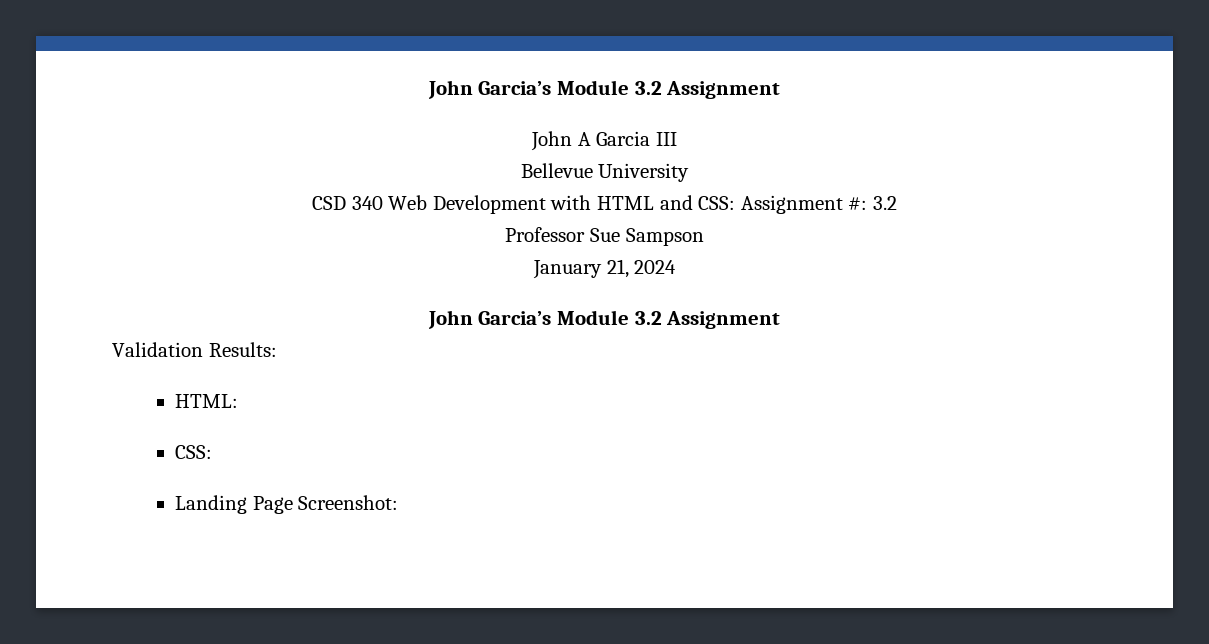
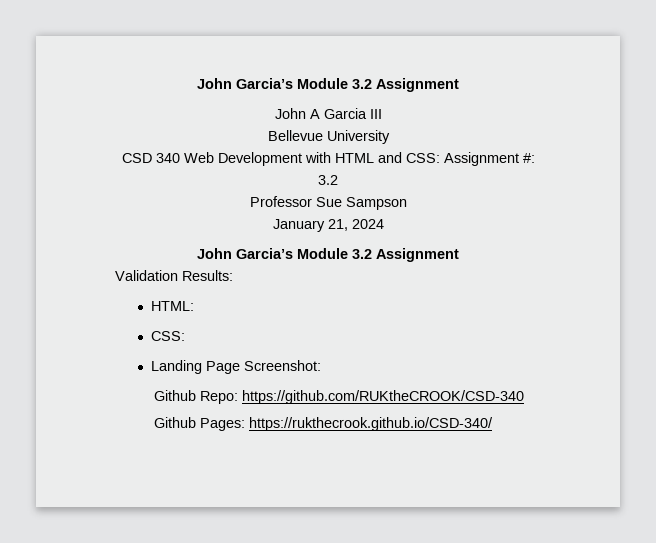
+ Github Repo: https://github.com/RUKtheCROOK/CSD-340
+ Github Pages: https://rukthecrook.github.io/CSD-340/

